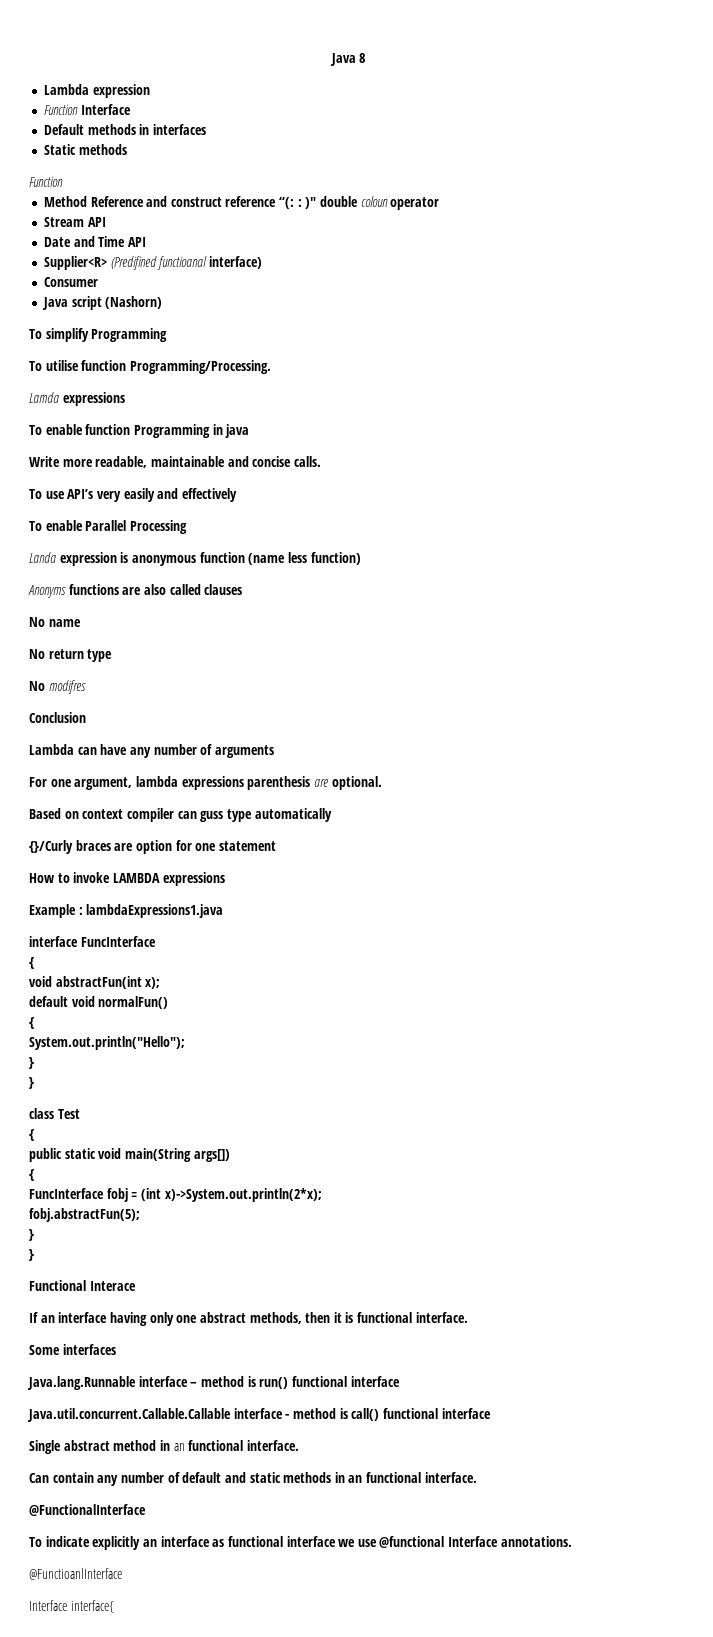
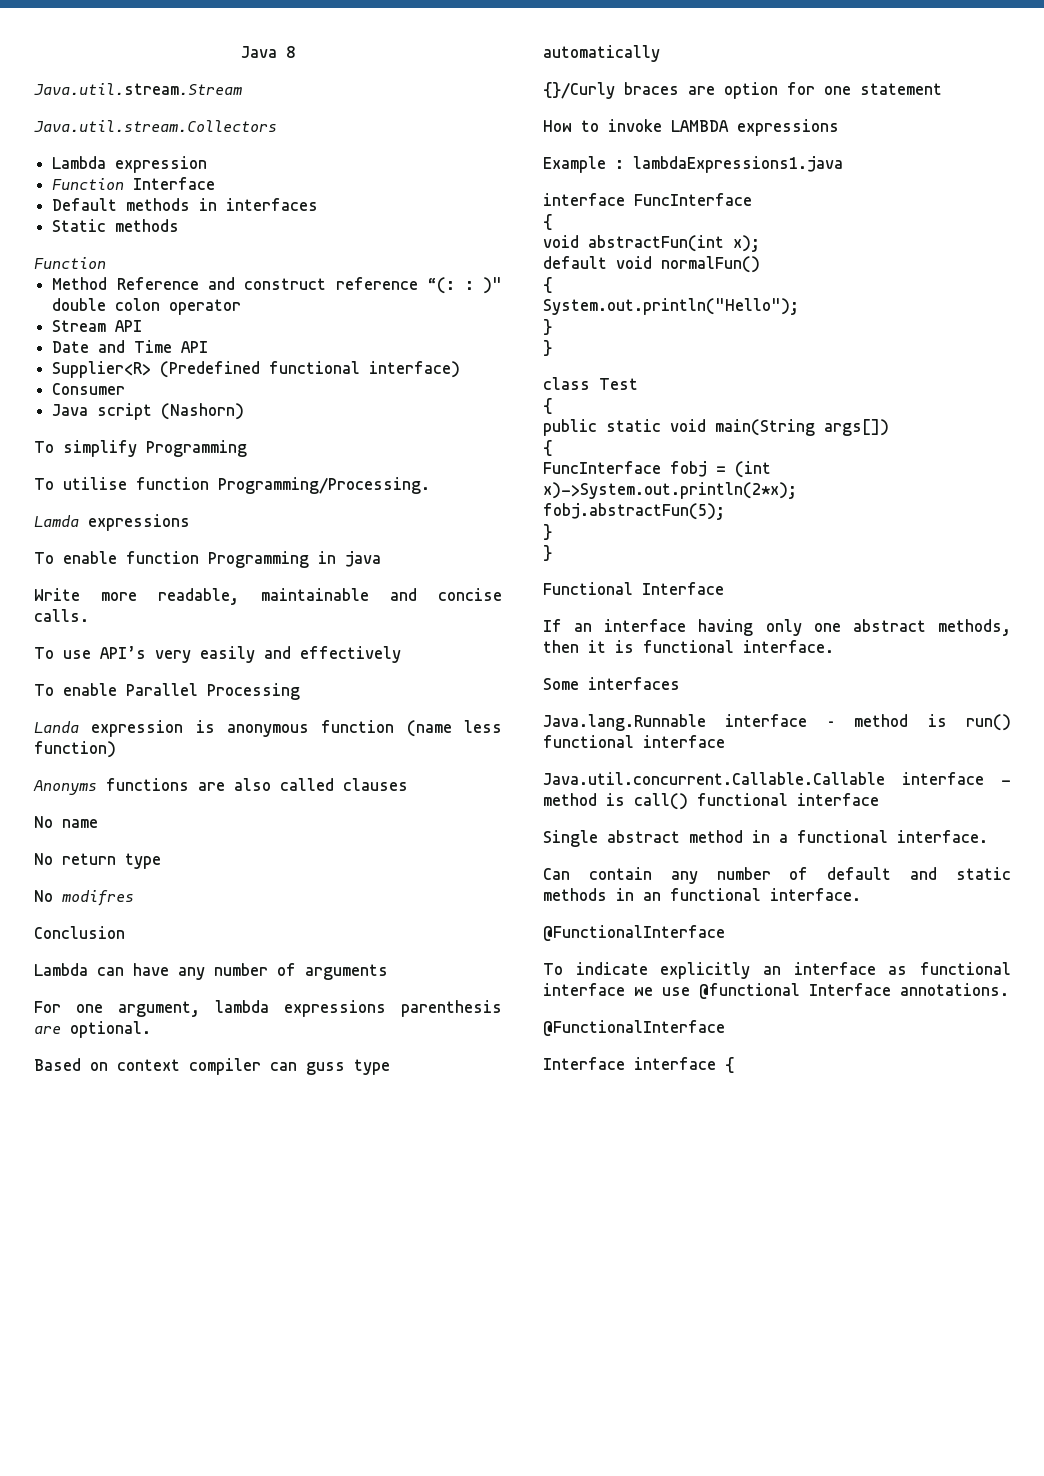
+ Java.util.stream.Stream
+ Java.util.stream.Collectors
- Method Reference and construct reference “(: : )" double coloun operator
+ Method Reference and construct reference “(: : )" double colon operator
- Supplier<R> (Predifined functioanal interface)
+ Supplier<R> (Predefined functional interface)
- Functional Interace
+ Functional Interface
- Single abstract method in an functional interface.
+ Single abstract method in a functional interface.
  To indicate explicitly an interface as functional interface we use @functional Interface annotations.
- @FunctioanlInterface
- Interface interface{
+ @FunctionalInterface
+ Interface interface {

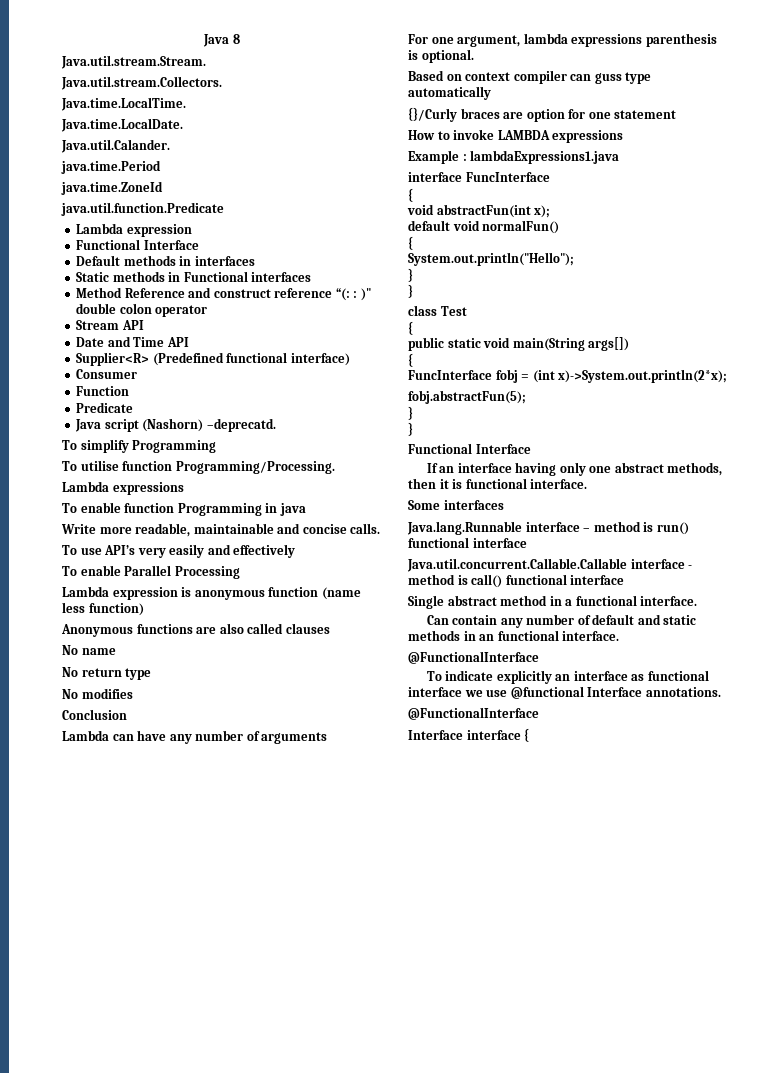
- Java.util.stream.Stream
- Java.util.stream.Collectors
+ Java.util.stream.Stream.
+ Java.util.stream.Collectors.
+ Java.time.LocalTime.
+ Java.time.LocalDate.
+ Java.util.Calander.
+ java.time.Period
+ java.time.ZoneId
+ java.util.function.Predicate
  Lambda expression
- Function Interface
+ Functional Interface
- Static methods
- Function
+ Static methods in Functional interfaces
+ Function
+ Predicate
- Java script (Nashorn)
+ Java script (Nashorn) –deprecatd.
- Lamda expressions
+ Lambda expressions
- Landa expression is anonymous function (name less function)
+ Lambda expression is anonymous function (name less function)
- Anonyms functions are also called clauses
+ Anonymous functions are also called clauses
- No modifres
+ No modifies
- For one argument, lambda expressions parenthesis are optional.
+ For one argument, lambda expressions parenthesis is optional.

